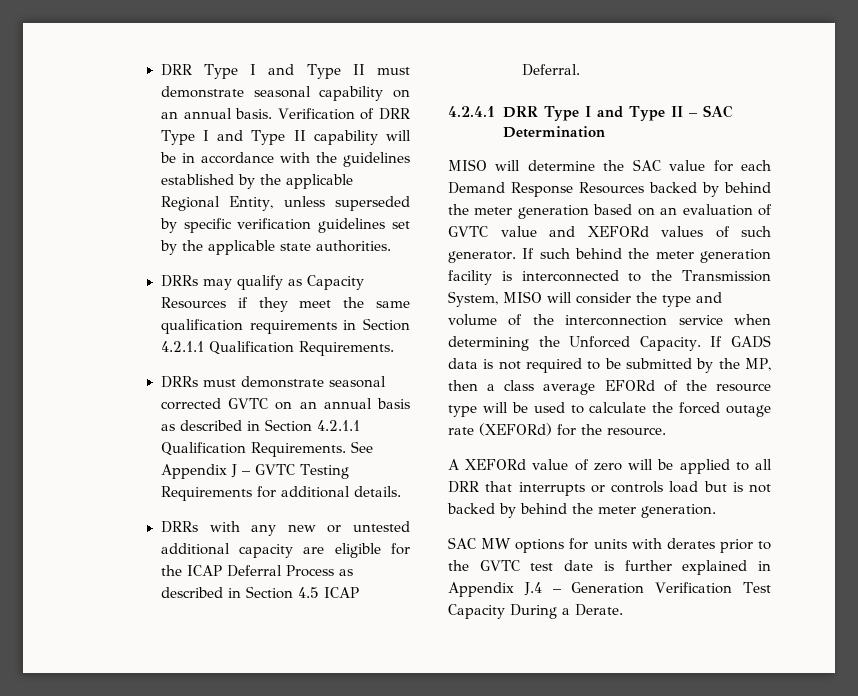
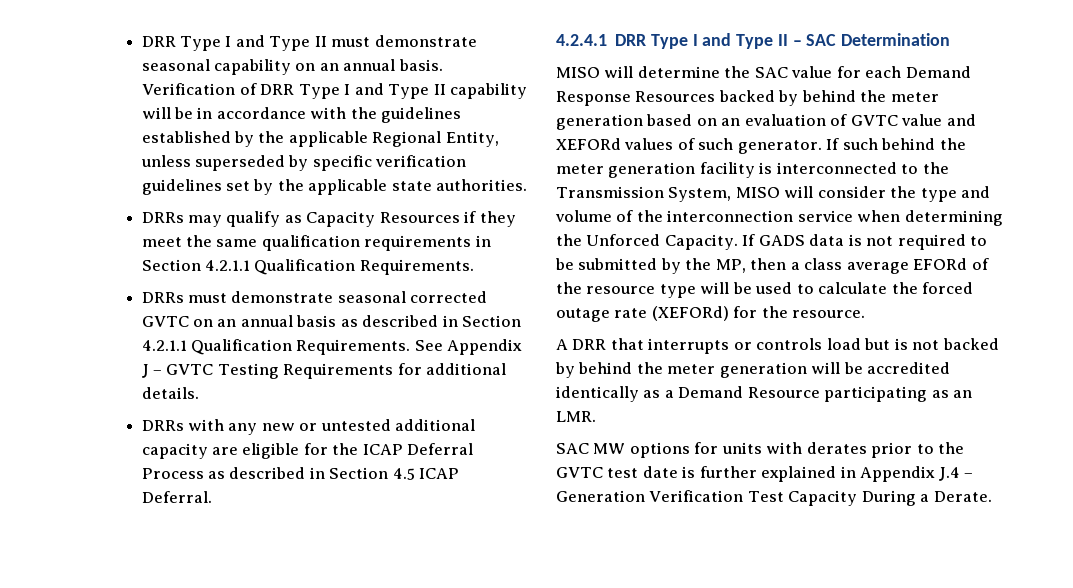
- A XEFORd value of zero will be applied to all DRR that interrupts or controls load but is not backed by behind the meter generation.
+ A DRR that interrupts or controls load but is not backed by behind the meter generation will be accredited identically as a Demand Resource participating as an LMR.

